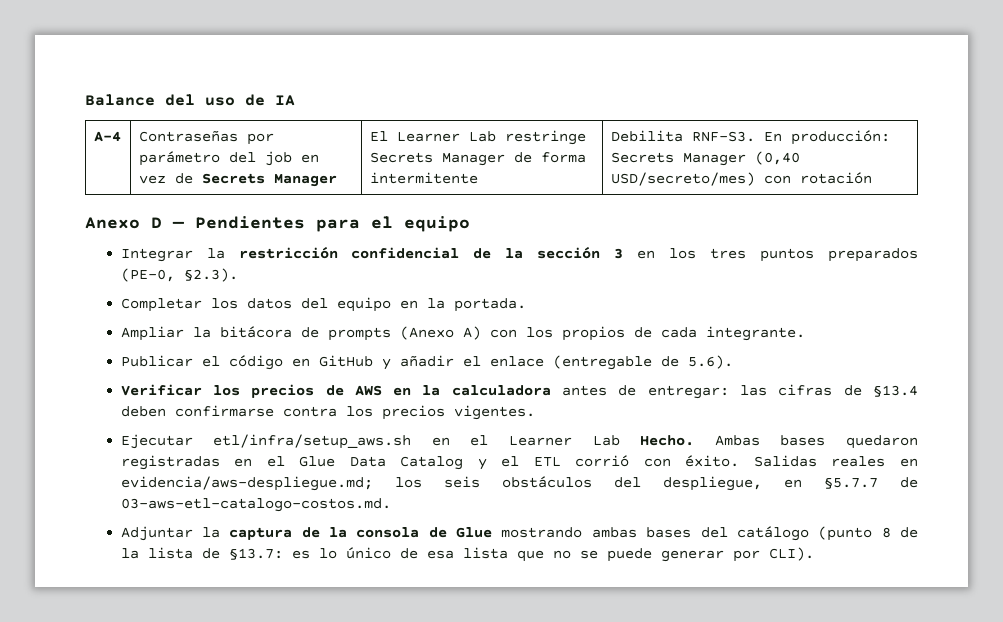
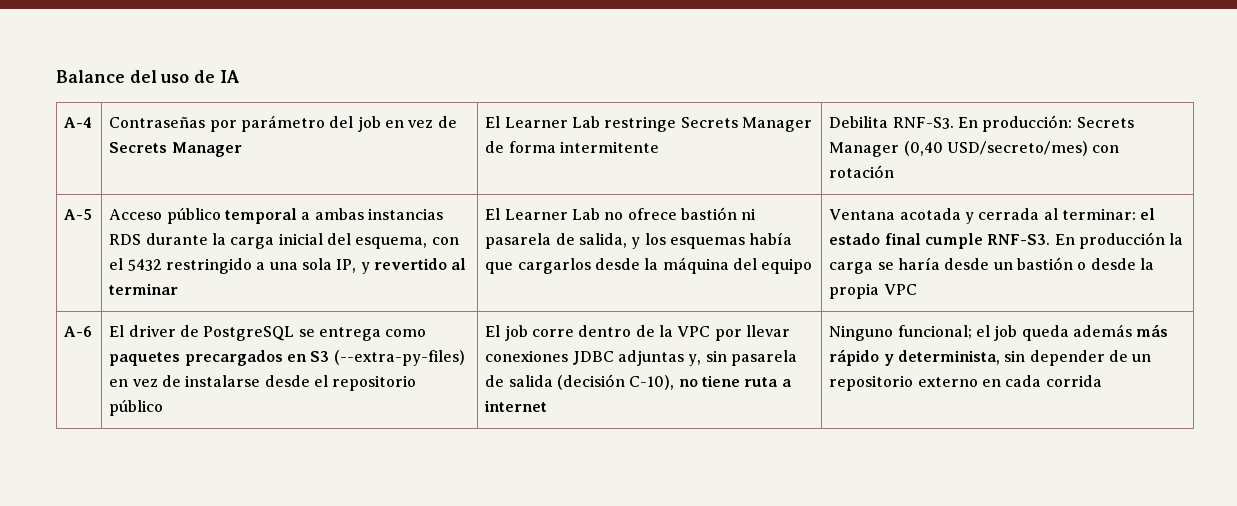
- Anexo D — Pendientes para el equipo
- Integrar la restricción confidencial de la sección 3 en los tres puntos preparados (PE-0, §2.3).
- Completar los datos del equipo en la portada.
- Ampliar la bitácora de prompts (Anexo A) con los propios de cada integrante.
- Publicar el código en GitHub y añadir el enlace (entregable de 5.6).
- Verificar los precios de AWS en la calculadora antes de entregar: las cifras de §13.4 deben confirmarse contra los precios vigentes.
- Ejecutar etl/infra/setup_aws.sh en el Learner Lab Hecho. Ambas bases quedaron registradas en el Glue Data Catalog y el ETL corrió con éxito. Salidas reales en evidencia/aws-despliegue.md; los seis obstáculos del despliegue, en §5.7.7 de 03-aws-etl-catalogo-costos.md.
- Adjuntar la captura de la consola de Glue mostrando ambas bases del catálogo (punto 8 de la lista de §13.7: es lo único de esa lista que no se puede generar por CLI).
+ A-5 | Acceso público temporal a ambas instancias RDS durante la carga inicial del esquema, con el 5432 restringido a una sola IP, y revertido al terminar | El Learner Lab no ofrece bastión ni pasarela de salida, y los esquemas había que cargarlos desde la máquina del equipo | Ventana acotada y cerrada al terminar: el estado final cumple RNF-S3. En producción la carga se haría desde un bastión o desde la propia VPC
+ A-6 | El driver de PostgreSQL se entrega como paquetes precargados en S3 (--extra-py-files) en vez de instalarse desde el repositorio público | El job corre dentro de la VPC por llevar conexiones JDBC adjuntas y, sin pasarela de salida (decisión C-10), no tiene ruta a internet | Ninguno funcional; el job queda además más rápido y determinista, sin depender de un repositorio externo en cada corrida

